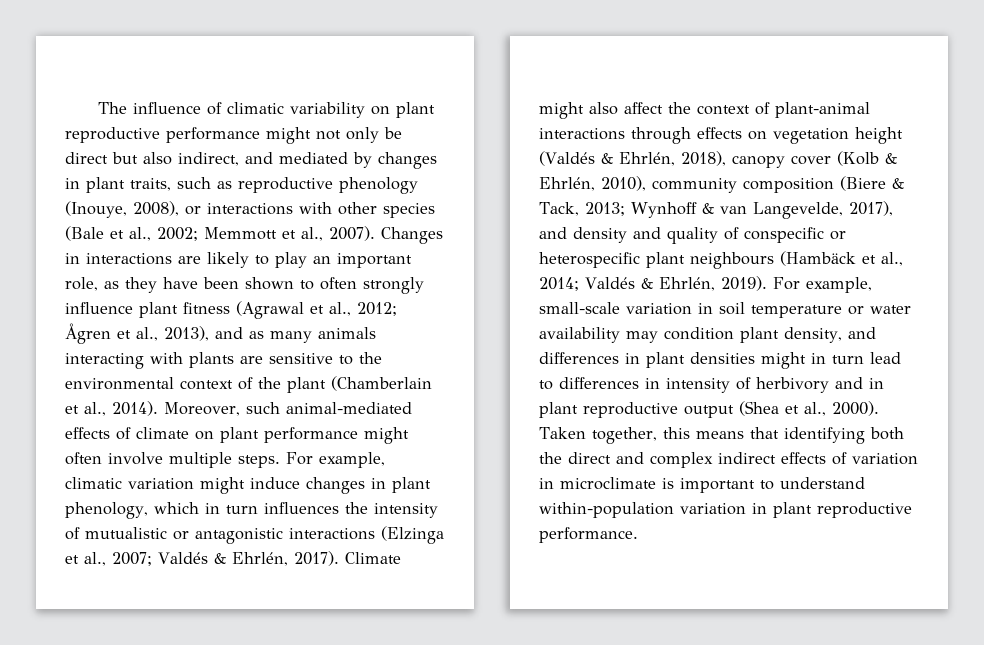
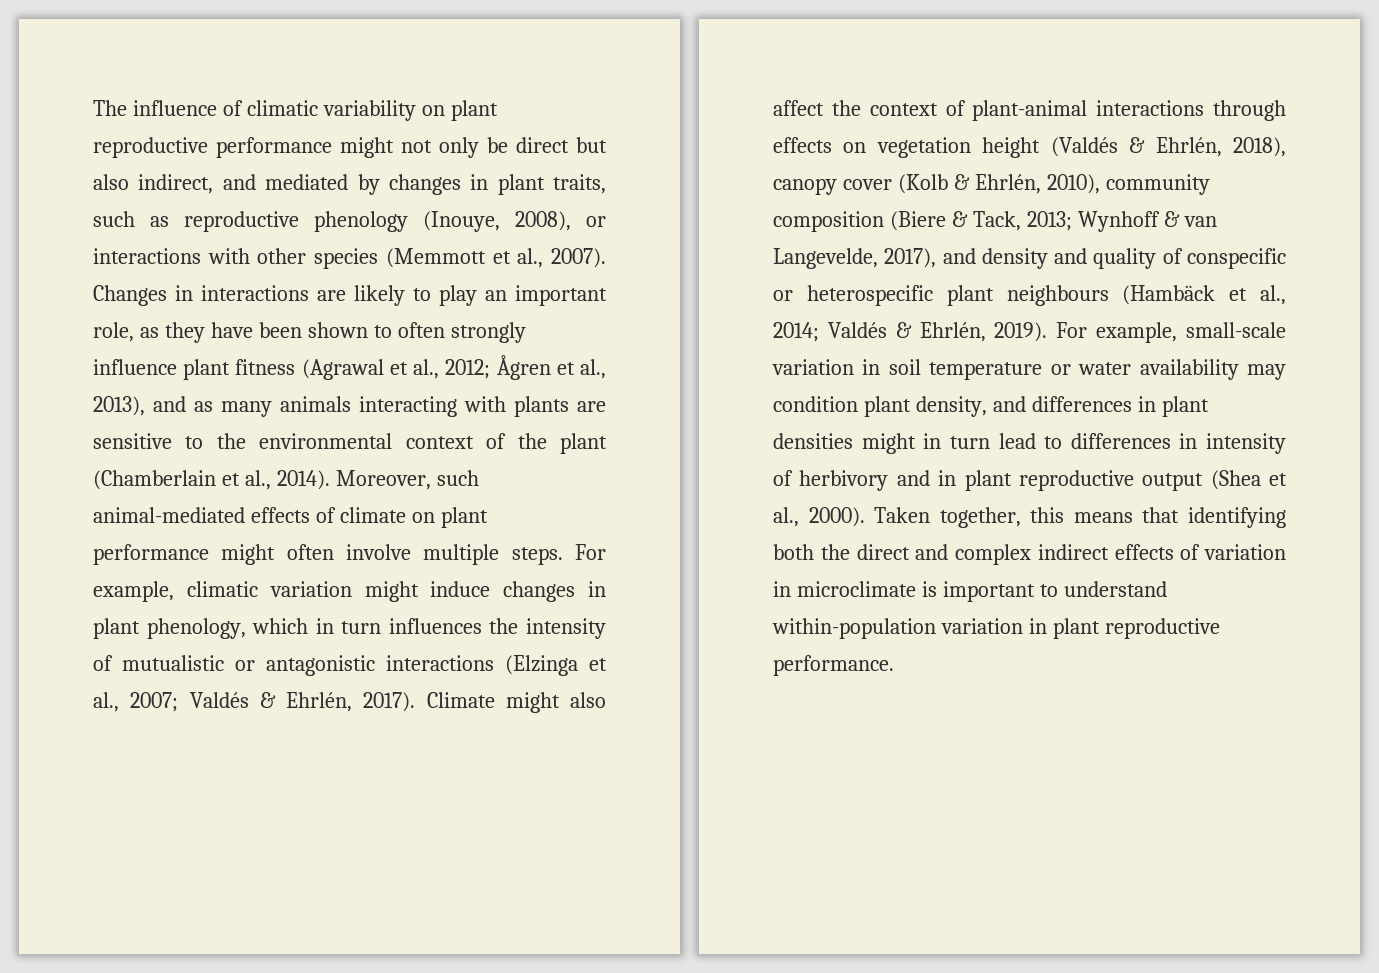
- The influence of climatic variability on plant reproductive performance might not only be direct but also indirect, and mediated by changes in plant traits, such as reproductive phenology (Inouye, 2008), or interactions with other species (Bale et al., 2002; Memmott et al., 2007).
+ The influence of climatic variability on plant reproductive performance might not only be direct but also indirect, and mediated by changes in plant traits, such as reproductive phenology (Inouye, 2008), or interactions with other species (Memmott et al., 2007).

